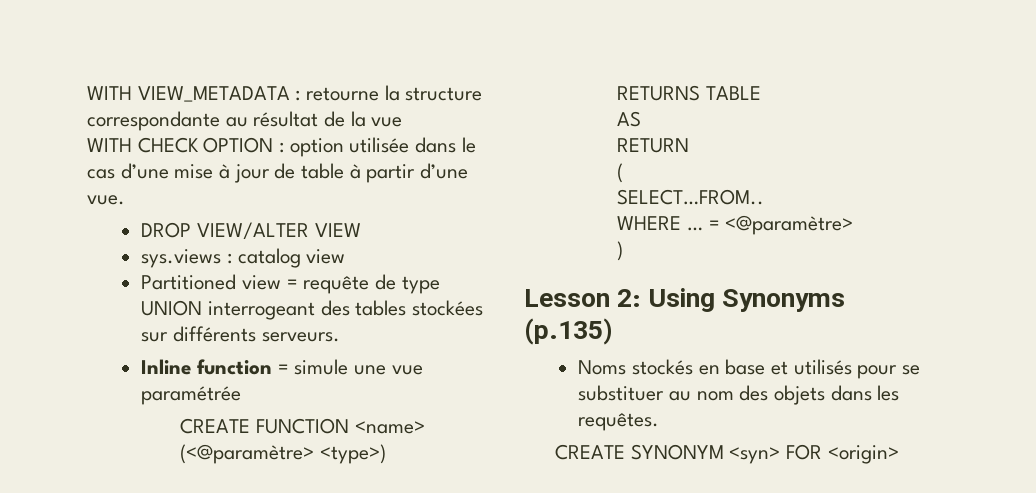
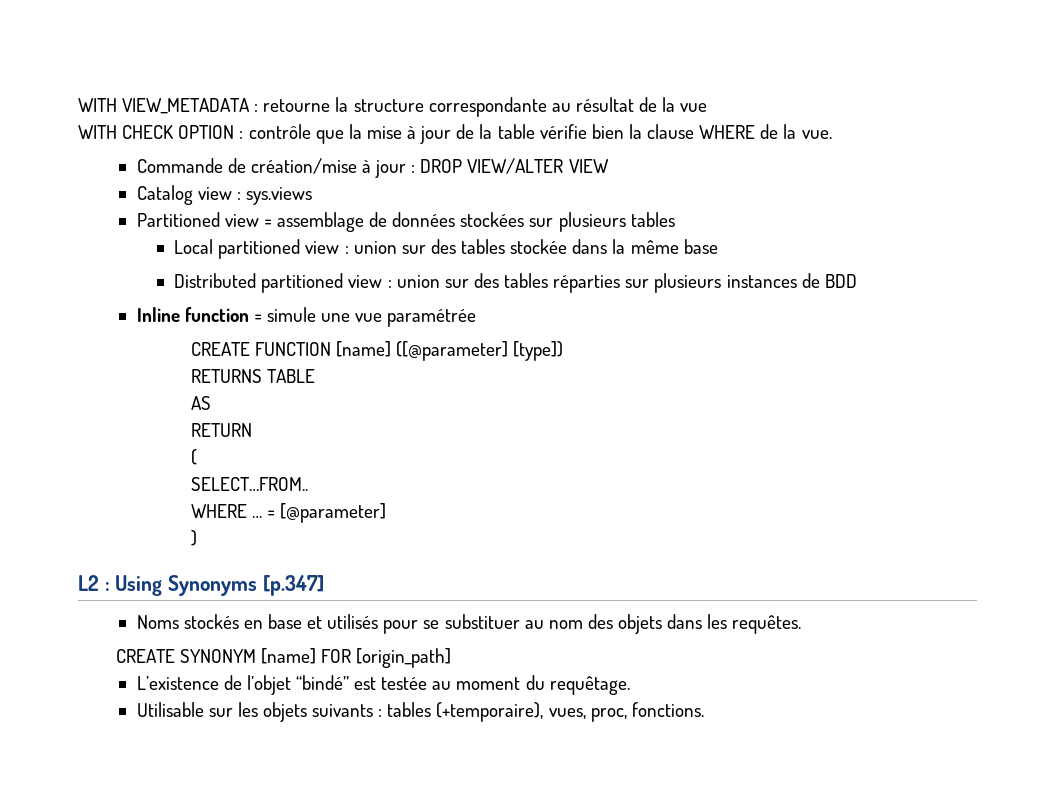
- WITH CHECK OPTION : option utilisée dans le cas d’une mise à jour de table à partir d’une vue.
- DROP VIEW/ALTER VIEW
+ WITH CHECK OPTION : contrôle que la mise à jour de la table vérifie bien la clause WHERE de la vue.
+ Commande de création/mise à jour : DROP VIEW/ALTER VIEW
- sys.views : catalog view
+ Catalog view : sys.views
- Partitioned view = requête de type UNION interrogeant des tables stockées sur différents serveurs.
+ Partitioned view = assemblage de données stockées sur plusieurs tables
+ Local partitioned view : union sur des tables stockée dans la même base
+ Distributed partitioned view : union sur des tables réparties sur plusieurs instances de BDD
- CREATE FUNCTION <name> (<@paramètre> <type>)
+ CREATE FUNCTION [name] ([@parameter] [type])
- = <@paramètre>
+ = [@parameter]
- Lesson 2: Using Synonyms (p.135)
+ L2 : Using Synonyms [p.347]
- CREATE SYNONYM <syn> FOR <origin>
+ CREATE SYNONYM [name] FOR [origin_path]
+ L’existence de l’objet “bindé” est testée au moment du requêtage.
+ Utilisable sur les objets suivants : tables (+temporaire), vues, proc, fonctions.

